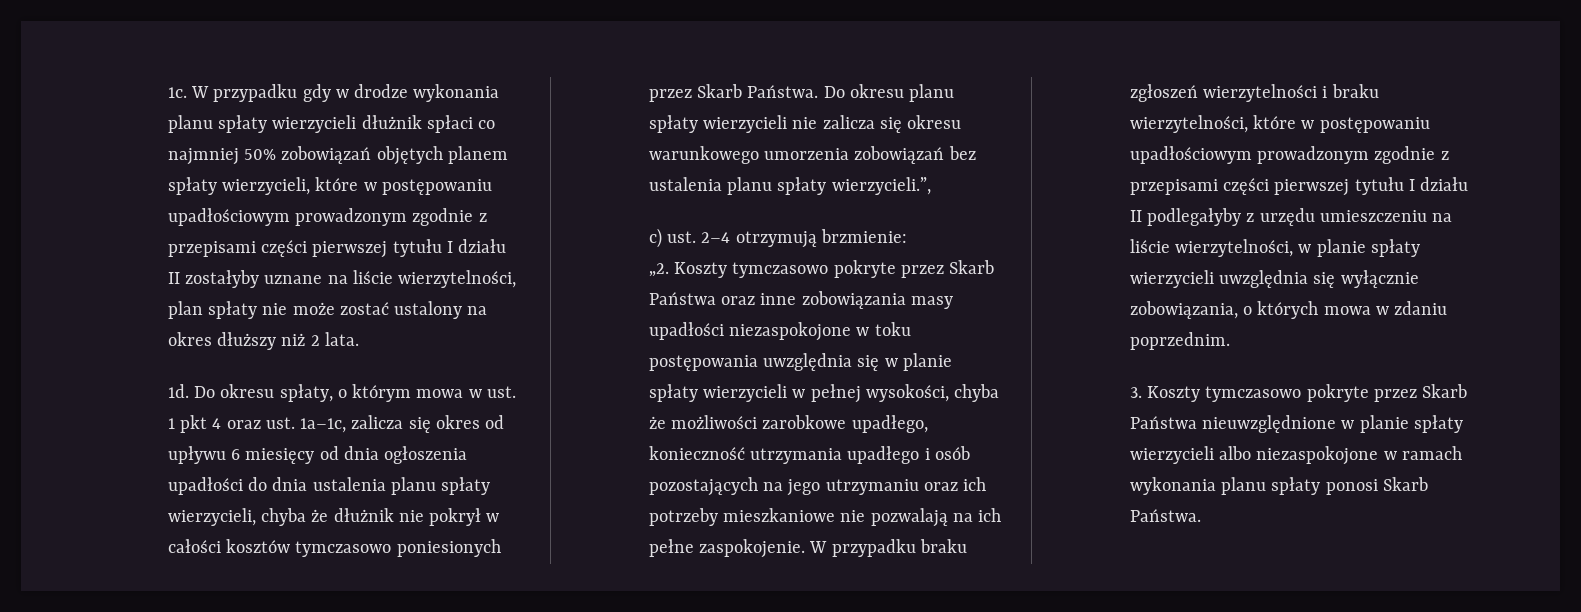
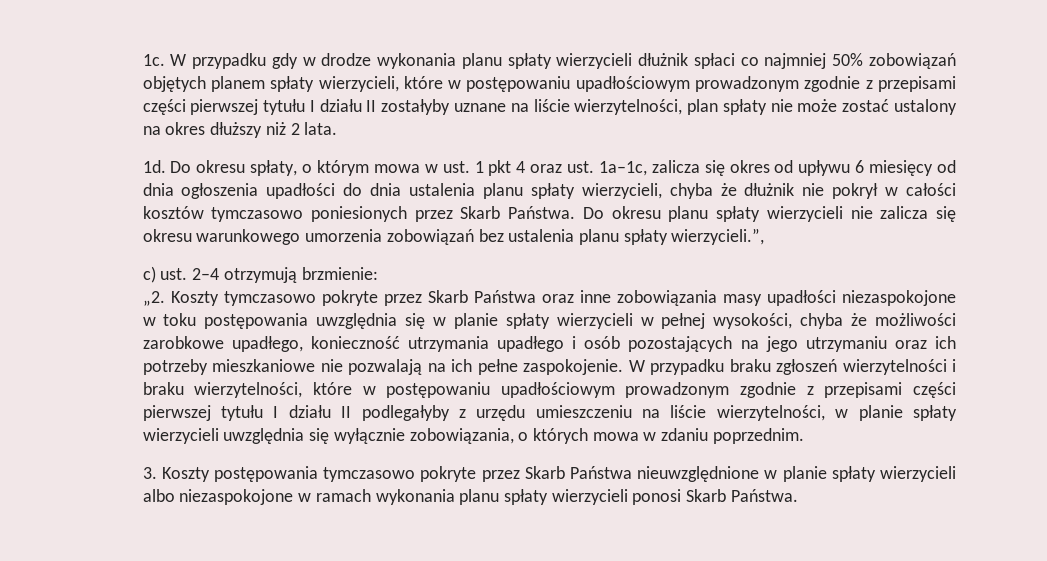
- 3. Koszty tymczasowo pokryte przez Skarb Państwa nieuwzględnione w planie spłaty wierzycieli albo niezaspokojone w ramach wykonania planu spłaty ponosi Skarb Państwa.
+ 3. Koszty postępowania tymczasowo pokryte przez Skarb Państwa nieuwzględnione w planie spłaty wierzycieli albo niezaspokojone w ramach wykonania planu spłaty wierzycieli ponosi Skarb Państwa.

